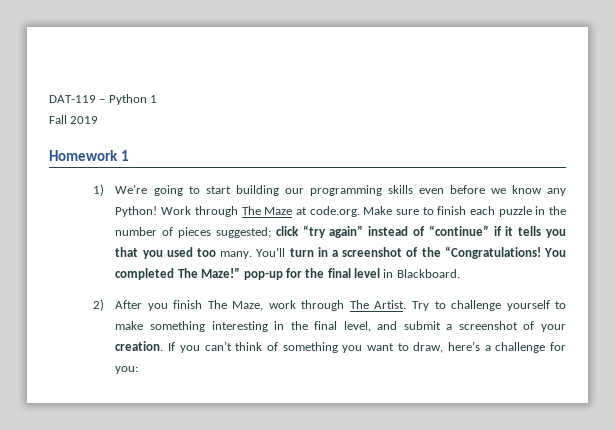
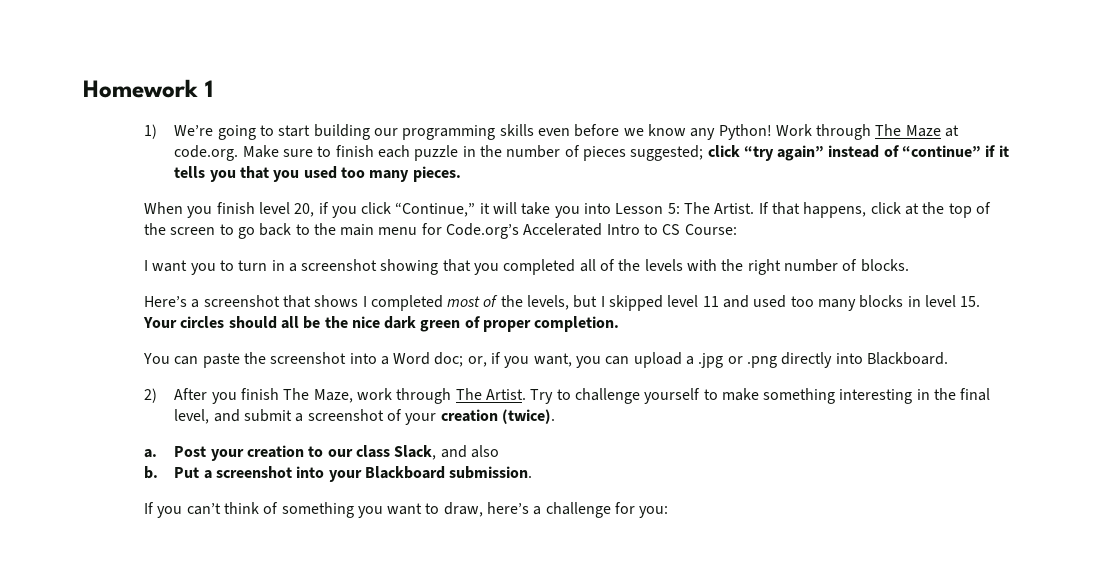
- DAT-119 – Python 1
- Fall 2019
- Work through The Maze at code.org. Make sure to finish each puzzle in the number of pieces suggested; click “try again” instead of “continue” if it tells you that you used too many. You’ll turn in a screenshot of the “Congratulations! You completed The Maze!” pop-up for the final level in Blackboard.
+ Work through The Maze at code.org. Make sure to finish each puzzle in the number of pieces suggested; click “try again” instead of “continue” if it tells you that you used too many pieces.
+ When you finish level 20, if you click “Continue,” it will take you into Lesson 5: The Artist. If that happens, click at the top of the screen to go back to the main menu for Code.org’s Accelerated Intro to CS Course:
+ I want you to turn in a screenshot showing that you completed all of the levels with the right number of blocks.
+ Here’s a screenshot that shows I completed most of the levels, but I skipped level 11 and used too many blocks in level 15. Your circles should all be the nice dark green of proper completion.
+ You can paste the screenshot into a Word doc; or, if you want, you can upload a .jpg or .png directly into Blackboard.
- Try to challenge yourself to make something interesting in the final level, and submit a screenshot of your creation. If you can’t think of something you want to draw, here’s a challenge for you:
+ Try to challenge yourself to make something interesting in the final level, and submit a screenshot of your creation (twice).
+ a. Post your creation to our class Slack, and also
+ b. Put a screenshot into your Blackboard submission.
+ If you can’t think of something you want to draw, here’s a challenge for you:

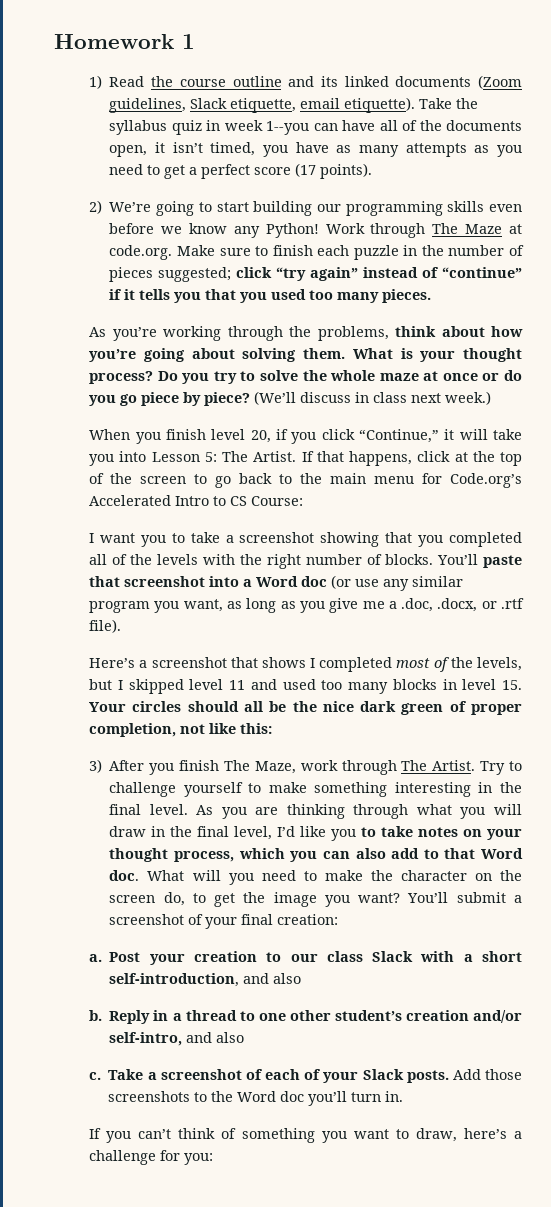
- 1) We’re going to start building our programming skills even before we know any Python!
+ 1) Read the course outline and its linked documents (Zoom guidelines, Slack etiquette, email etiquette). Take the syllabus quiz in week 1--you can have all of the documents open, it isn’t timed, you have as many attempts as you need to get a perfect score (17 points).
+ 2) We’re going to start building our programming skills even before we know any Python!
+ As you’re working through the problems, think about how you’re going about solving them. What is your thought process? Do you try to solve the whole maze at once or do you go piece by piece? (We’ll discuss in class next week.)
- I want you to turn in a screenshot showing that you completed all of the levels with the right number of blocks.
+ I want you to take a screenshot showing that you completed all of the levels with the right number of blocks. You’ll paste that screenshot into a Word doc (or use any similar program you want, as long as you give me a .doc, .docx, or .rtf file).
- Here’s a screenshot that shows I completed most of the levels, but I skipped level 11 and used too many blocks in level 15. Your circles should all be the nice dark green of proper completion.
- You can paste the screenshot into a Word doc; or, if you want, you can upload a .jpg or .png directly into Blackboard.
- 2) After you finish The Maze, work through The Artist.
+ Here’s a screenshot that shows I completed most of the levels, but I skipped level 11 and used too many blocks in level 15. Your circles should all be the nice dark green of proper completion, not like this:
+ 3) After you finish The Maze, work through The Artist.
- Try to challenge yourself to make something interesting in the final level, and submit a screenshot of your creation (twice).
+ Try to challenge yourself to make something interesting in the final level. As you are thinking through what you will draw in the final level, I’d like you to take notes on your thought process, which you can also add to that Word doc. What will you need to make the character on the screen do, to get the image you want? You’ll submit a screenshot of your final creation:
- Post your creation to our class Slack, and also
- b. Put a screenshot into your Blackboard submission.
+ Post your creation to our class Slack with a short self-introduction, and also
+ b. Reply in a thread to one other student’s creation and/or self-intro, and also
+ c. Take a screenshot of each of your Slack posts. Add those screenshots to the Word doc you’ll turn in.

